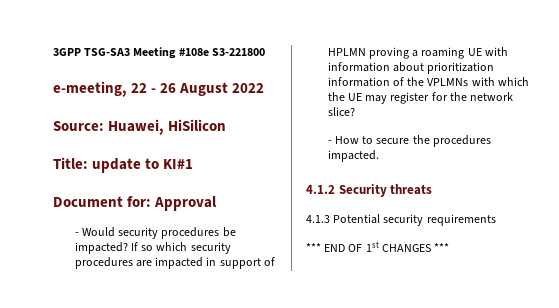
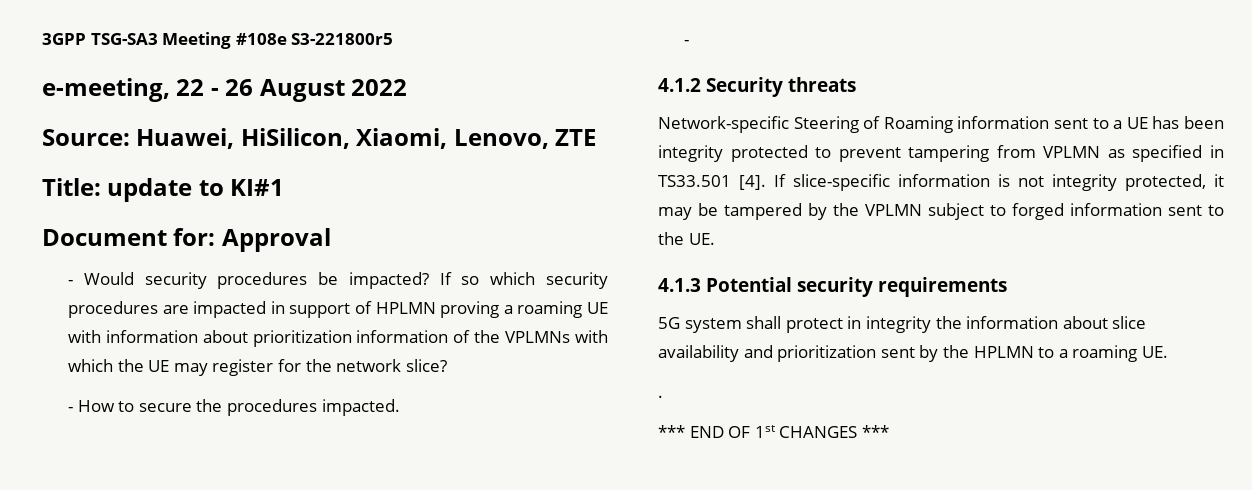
- 3GPP TSG-SA3 Meeting #108e S3-221800
+ 3GPP TSG-SA3 Meeting #108e S3-221800r5
- Source: Huawei, HiSilicon
+ Source: Huawei, HiSilicon, Xiaomi, Lenovo, ZTE
  - How to secure the procedures impacted.
+ -
+ Network-specific Steering of Roaming information sent to a UE has been integrity protected to prevent tampering from VPLMN as specified in TS33.501 [4]. If slice-specific information is not integrity protected, it may be tampered by the VPLMN subject to forged information sent to the UE.
  4.1.3 Potential security requirements
+ 5G system shall protect in integrity the information about slice availability and prioritization sent by the HPLMN to a roaming UE.
+ .

